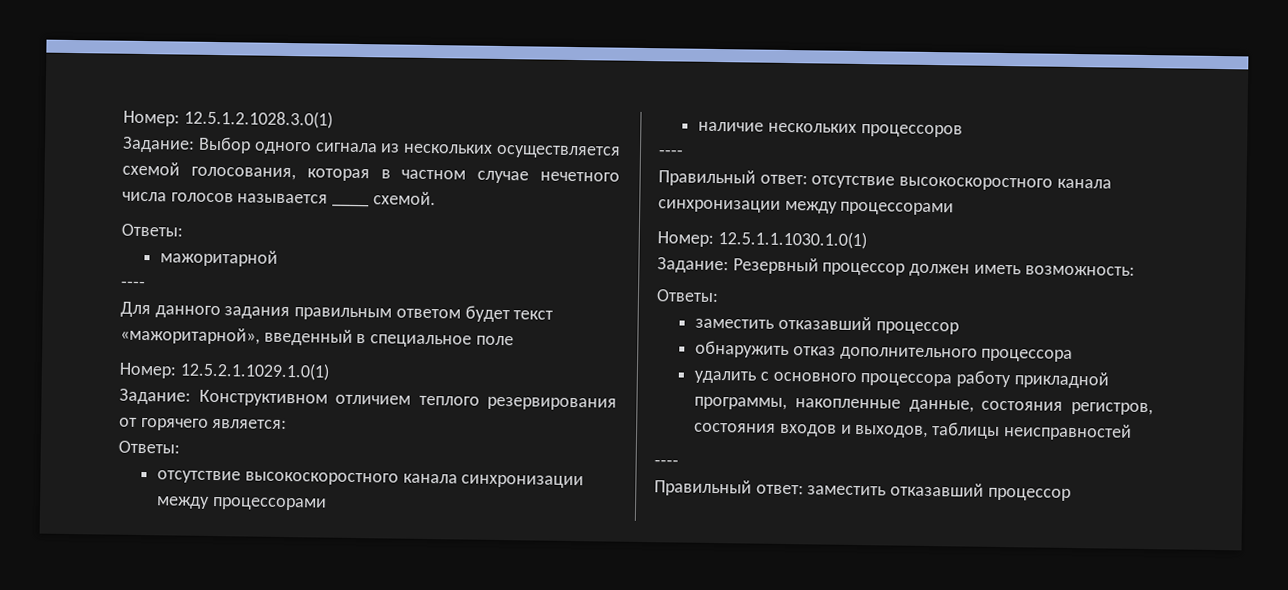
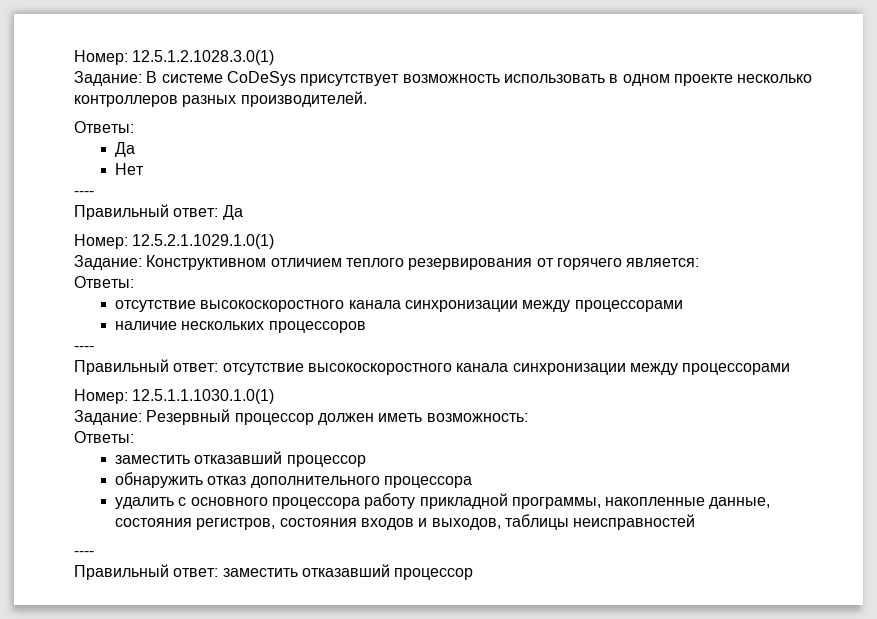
- Задание: Выбор одного сигнала из нескольких осуществляется схемой голосования, которая в частном случае нечетного числа голосов называется ____ схемой.
+ Задание: В системе CoDeSys присутствует возможность использовать в одном проекте несколько контроллеров разных производителей.
  Ответы:
- мажоритарной
+ Да
+ Нет
  ----
- Для данного задания правильным ответом будет текст «мажоритарной», введенный в специальное поле
+ Правильный ответ: Да

